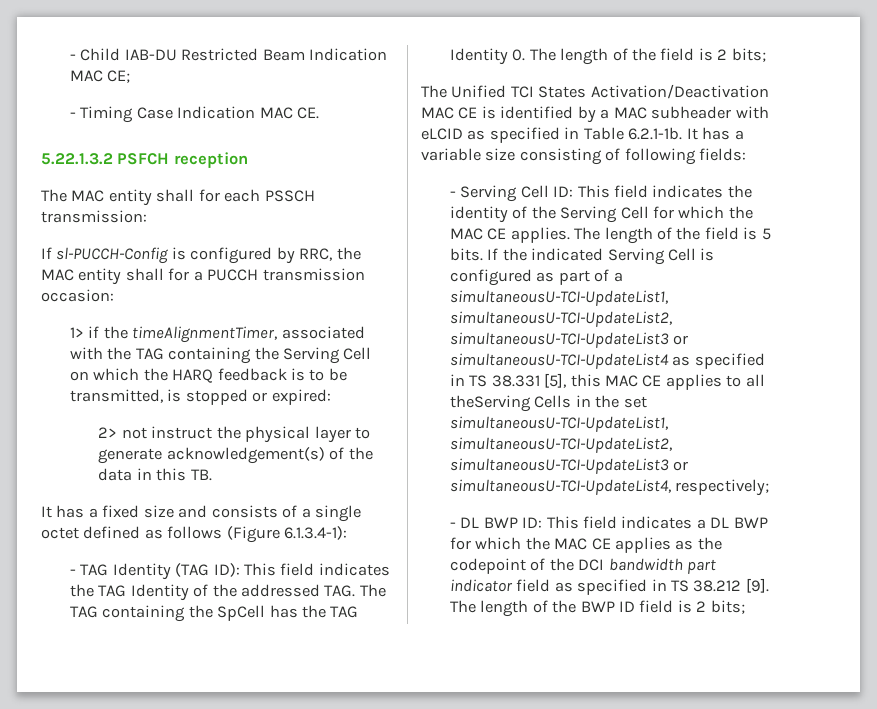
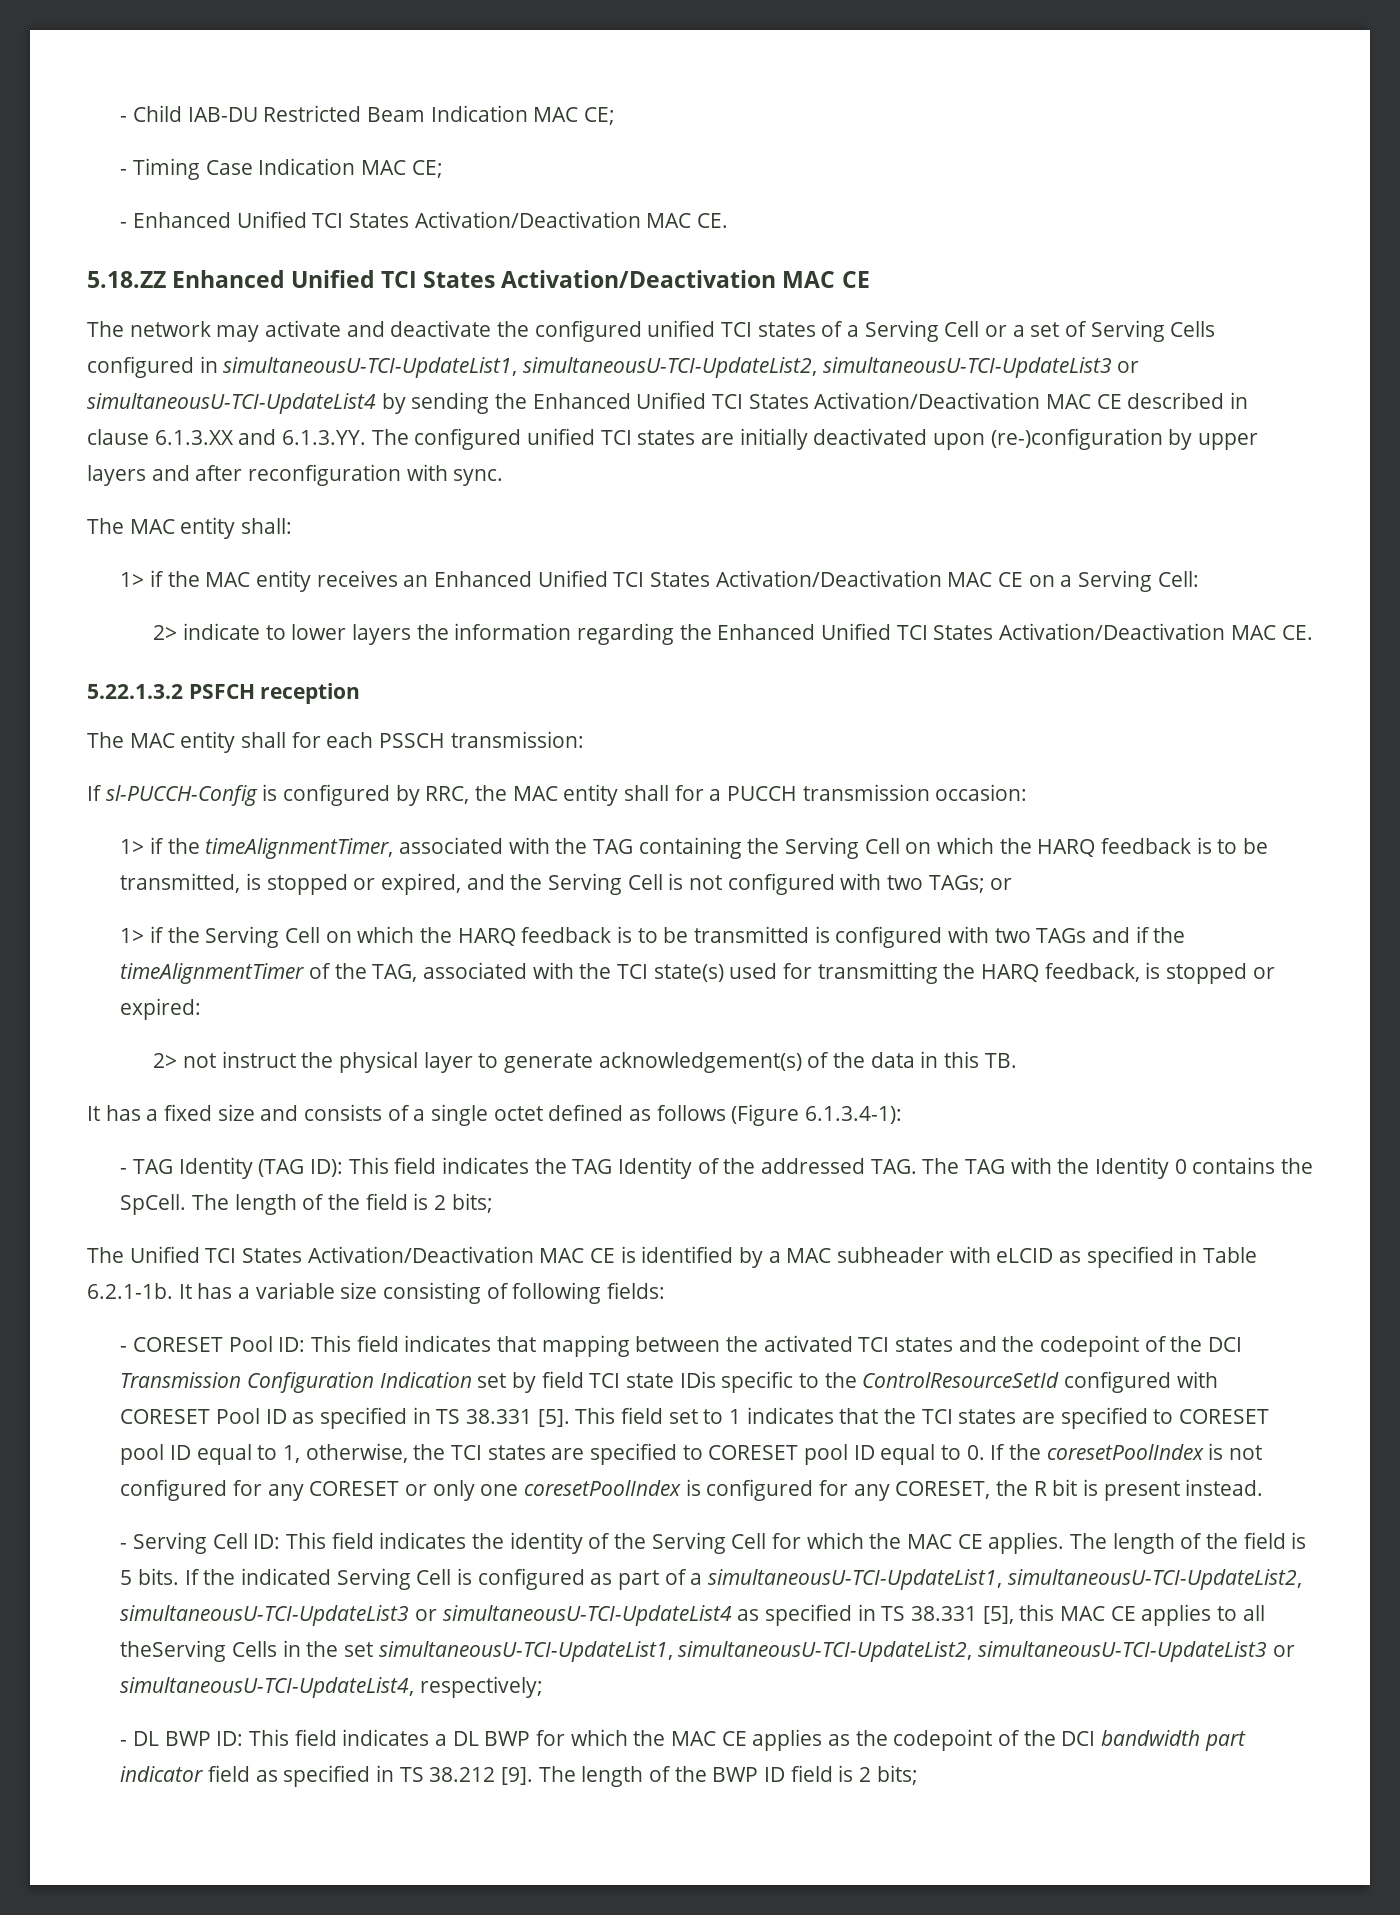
- - Timing Case Indication MAC CE.
+ - Timing Case Indication MAC CE;
+ - Enhanced Unified TCI States Activation/Deactivation MAC CE.
+ 5.18.ZZ Enhanced Unified TCI States Activation/Deactivation MAC CE
+ The network may activate and deactivate the configured unified TCI states of a Serving Cell or a set of Serving Cells configured in simultaneousU-TCI-UpdateList1, simultaneousU-TCI-UpdateList2, simultaneousU-TCI-UpdateList3 or simultaneousU-TCI-UpdateList4 by sending the Enhanced Unified TCI States Activation/Deactivation MAC CE described in clause 6.1.3.XX and 6.1.3.YY. The configured unified TCI states are initially deactivated upon (re-)configuration by upper layers and after reconfiguration with sync.
+ The MAC entity shall:
+ 1> if the MAC entity receives an Enhanced Unified TCI States Activation/Deactivation MAC CE on a Serving Cell:
+ 2> indicate to lower layers the information regarding the Enhanced Unified TCI States Activation/Deactivation MAC CE.
- 1> if the timeAlignmentTimer, associated with the TAG containing the Serving Cell on which the HARQ feedback is to be transmitted, is stopped or expired:
+ 1> if the timeAlignmentTimer, associated with the TAG containing the Serving Cell on which the HARQ feedback is to be transmitted, is stopped or expired, and the Serving Cell is not configured with two TAGs; or
+ 1> if the Serving Cell on which the HARQ feedback is to be transmitted is configured with two TAGs and if the timeAlignmentTimer of the TAG, associated with the TCI state(s) used for transmitting the HARQ feedback, is stopped or expired:
- - TAG Identity (TAG ID): This field indicates the TAG Identity of the addressed TAG. The TAG containing the SpCell has the TAG Identity 0. The length of the field is 2 bits;
+ - TAG Identity (TAG ID): This field indicates the TAG Identity of the addressed TAG. The TAG with the Identity 0 contains the SpCell. The length of the field is 2 bits;
+ - CORESET Pool ID: This field indicates that mapping between the activated TCI states and the codepoint of the DCI Transmission Configuration Indication set by field TCI state IDis specific to the ControlResourceSetId configured with CORESET Pool ID as specified in TS 38.331 [5]. This field set to 1 indicates that the TCI states are specified to CORESET pool ID equal to 1, otherwise, the TCI states are specified to CORESET pool ID equal to 0. If the coresetPoolIndex is not configured for any CORESET or only one coresetPoolIndex is configured for any CORESET, the R bit is present instead.

